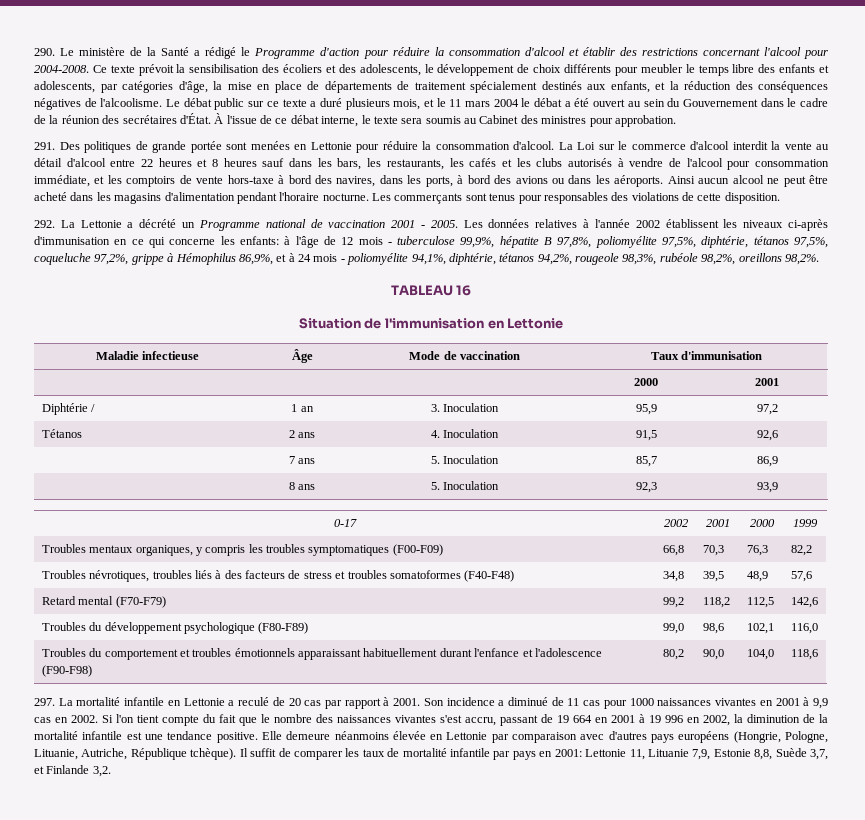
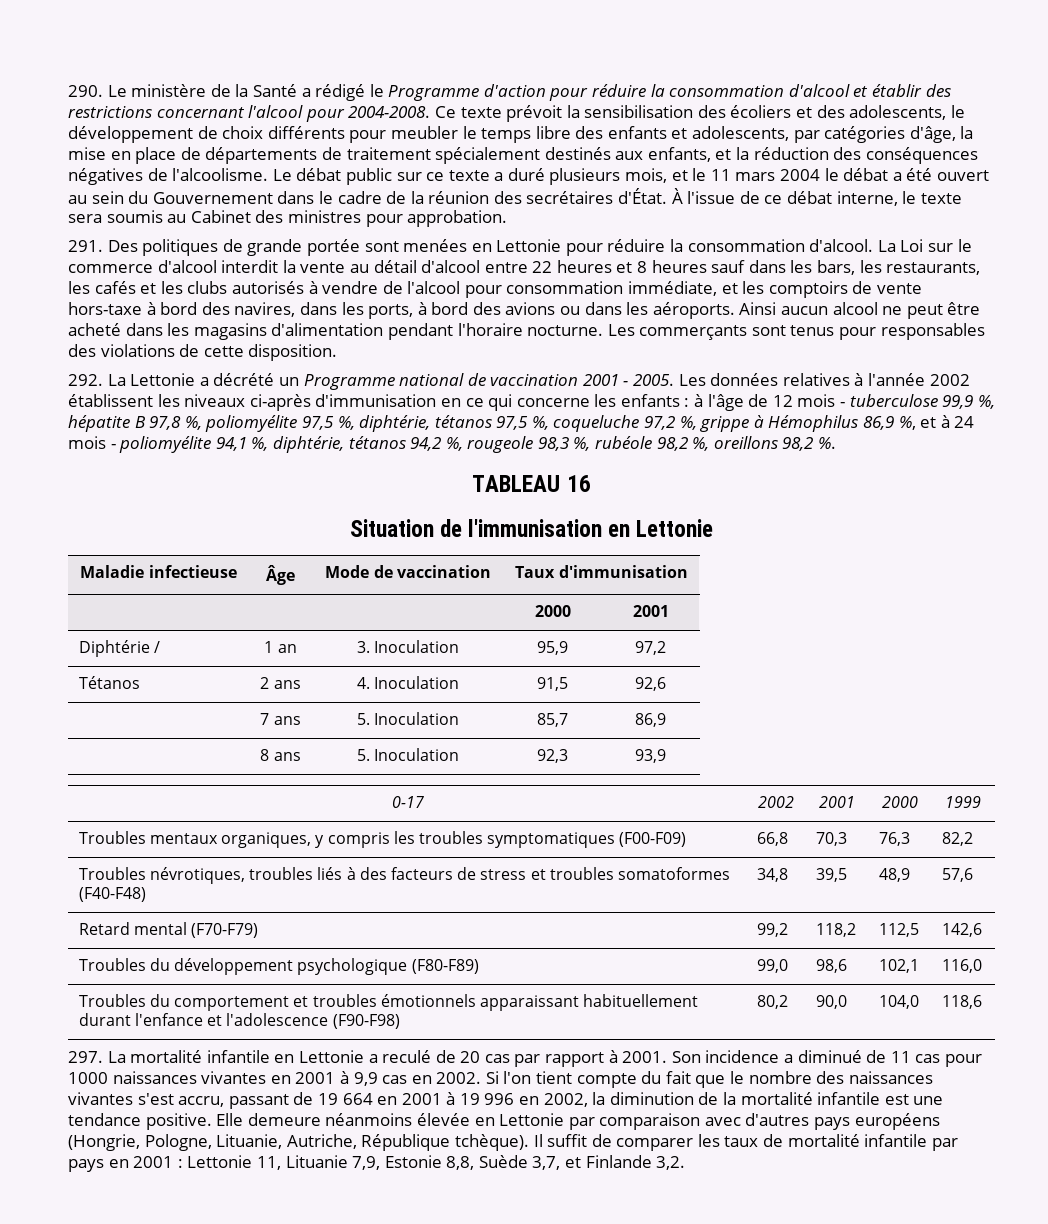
- Les données relatives à l'année 2002 établissent les niveaux ci-après d'immunisation en ce qui concerne les enfants: à l'âge de 12 mois - tuberculose 99,9%, hépatite B 97,8%, poliomyélite 97,5%, diphtérie, tétanos 97,5%, coqueluche 97,2%, grippe à Hémophilus 86,9%, et à 24 mois - poliomyélite 94,1%, diphtérie, tétanos 94,2%, rougeole 98,3%, rubéole 98,2%, oreillons 98,2%.
+ Les données relatives à l'année 2002 établissent les niveaux ci-après d'immunisation en ce qui concerne les enfants : à l'âge de 12 mois - tuberculose 99,9 %, hépatite B 97,8 %, poliomyélite 97,5 %, diphtérie, tétanos 97,5 %, coqueluche 97,2 %, grippe à Hémophilus 86,9 %, et à 24 mois - poliomyélite 94,1 %, diphtérie, tétanos 94,2 %, rougeole 98,3 %, rubéole 98,2 %, oreillons 98,2 %.
- Il suffit de comparer les taux de mortalité infantile par pays en 2001: Lettonie 11, Lituanie 7,9, Estonie 8,8, Suède 3,7, et Finlande 3,2.
+ Il suffit de comparer les taux de mortalité infantile par pays en 2001 : Lettonie 11, Lituanie 7,9, Estonie 8,8, Suède 3,7, et Finlande 3,2.

